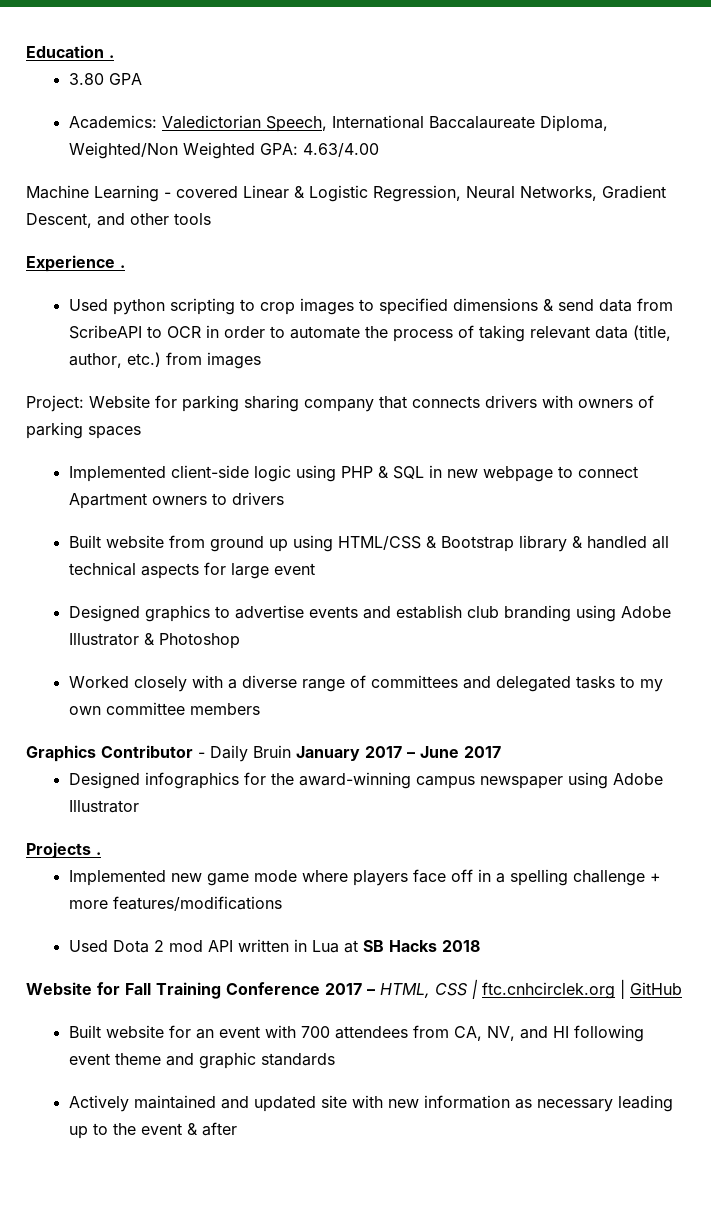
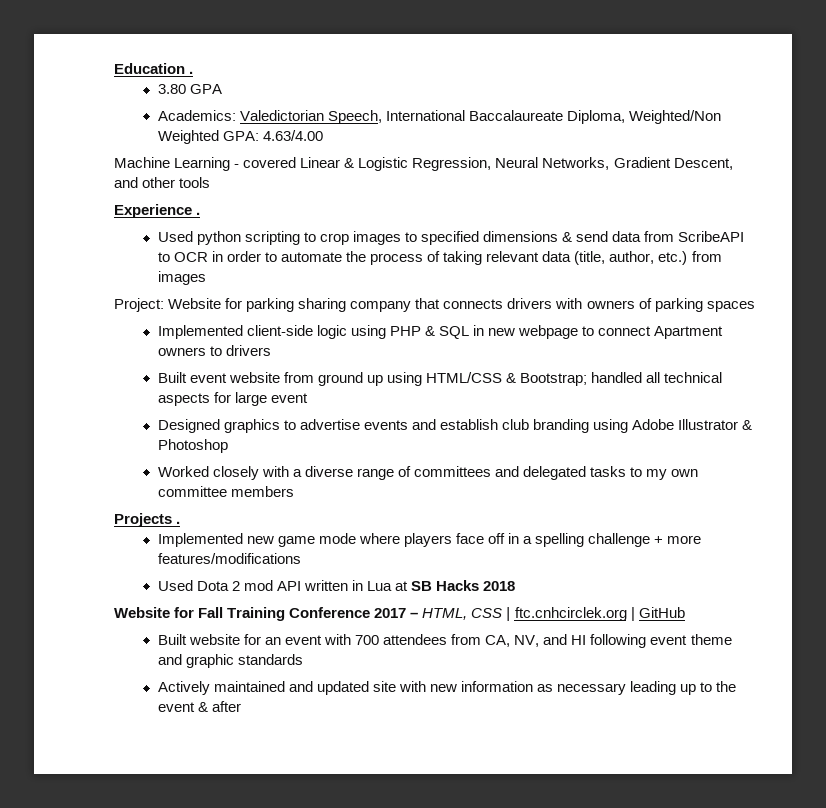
- Built website from ground up using HTML/CSS & Bootstrap library & handled all technical aspects for large event
+ Built event website from ground up using HTML/CSS & Bootstrap; handled all technical aspects for large event
- Graphics Contributor - Daily Bruin January 2017 – June 2017
- Designed infographics for the award-winning campus newspaper using Adobe Illustrator

